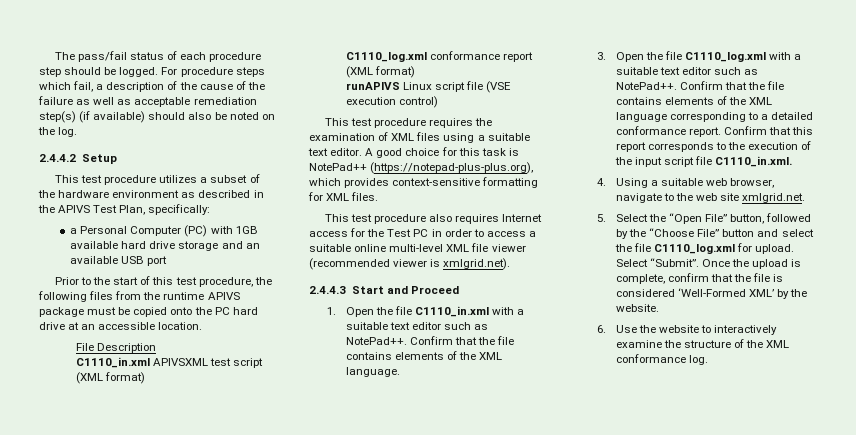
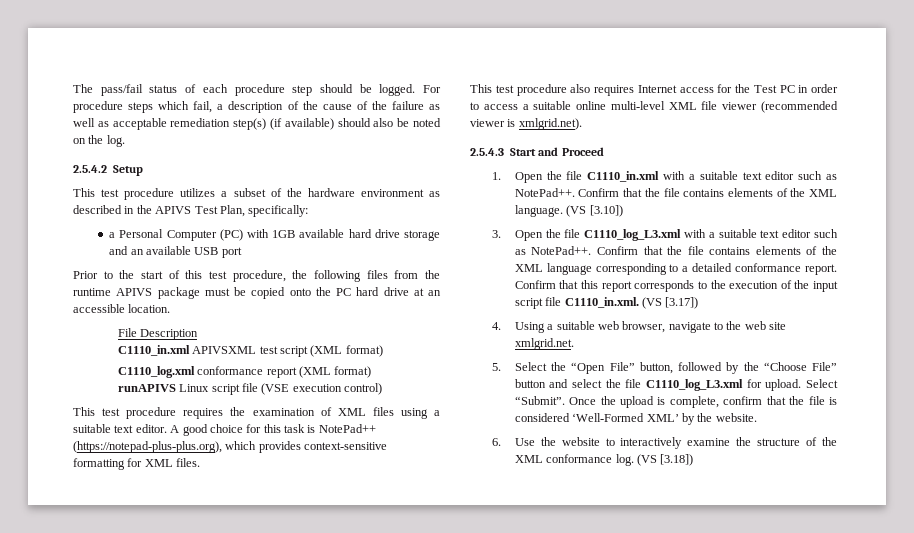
- 2.4.4.2 Setup
+ 2.5.4.2 Setup
- 2.4.4.3 Start and Proceed
+ 2.5.4.3 Start and Proceed
+ (VS [3.10])
- 3. Open the file C1110_log.xml with a suitable text editor such as NotePad++.
+ 3. Open the file C1110_log_L3.xml with a suitable text editor such as NotePad++.
- Confirm that this report corresponds to the execution of the input script file C1110_in.xml.
+ Confirm that this report corresponds to the execution of the input script file C1110_in.xml. (VS [3.17])
- 5. Select the “Open File” button, followed by the “Choose File” button and select the file C1110_log.xml for upload.
+ 5. Select the “Open File” button, followed by the “Choose File” button and select the file C1110_log_L3.xml for upload.
+ (VS [3.18])

